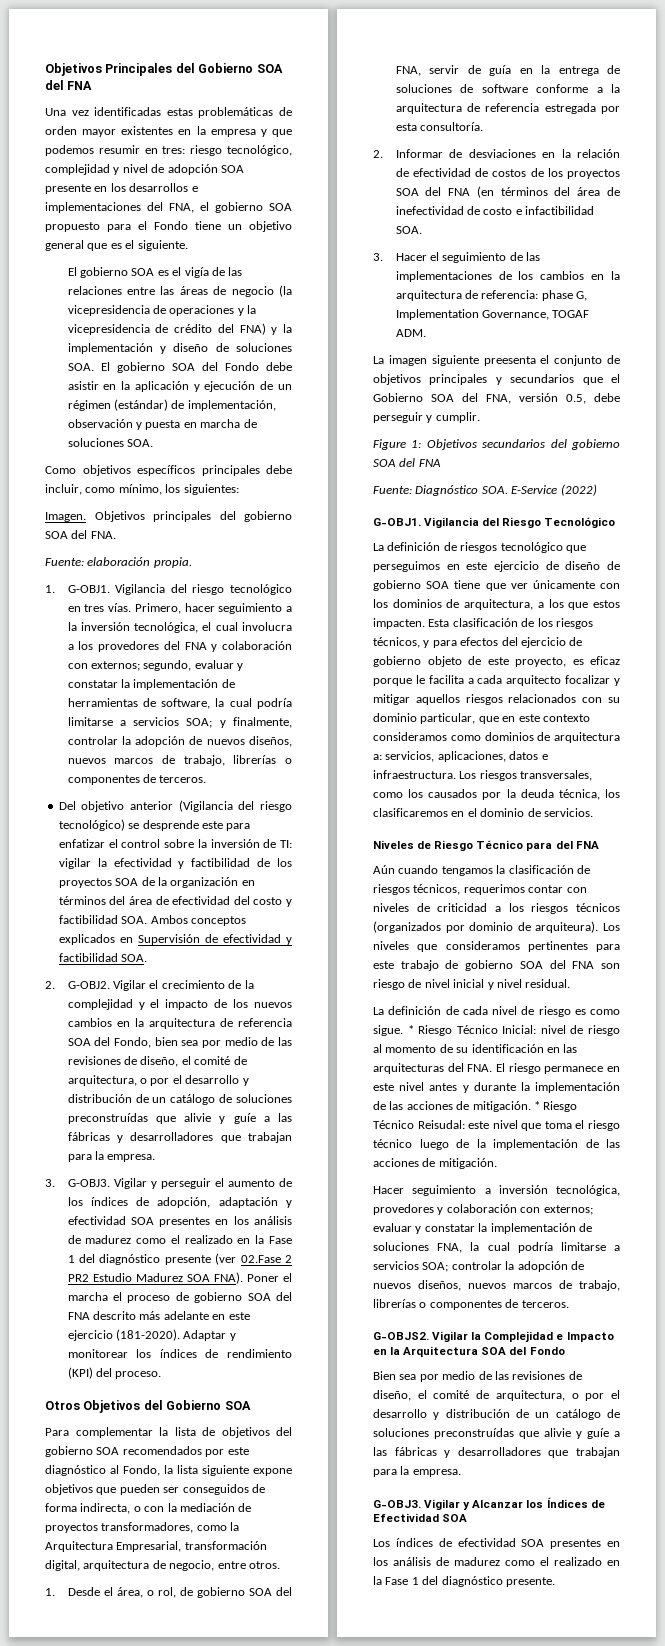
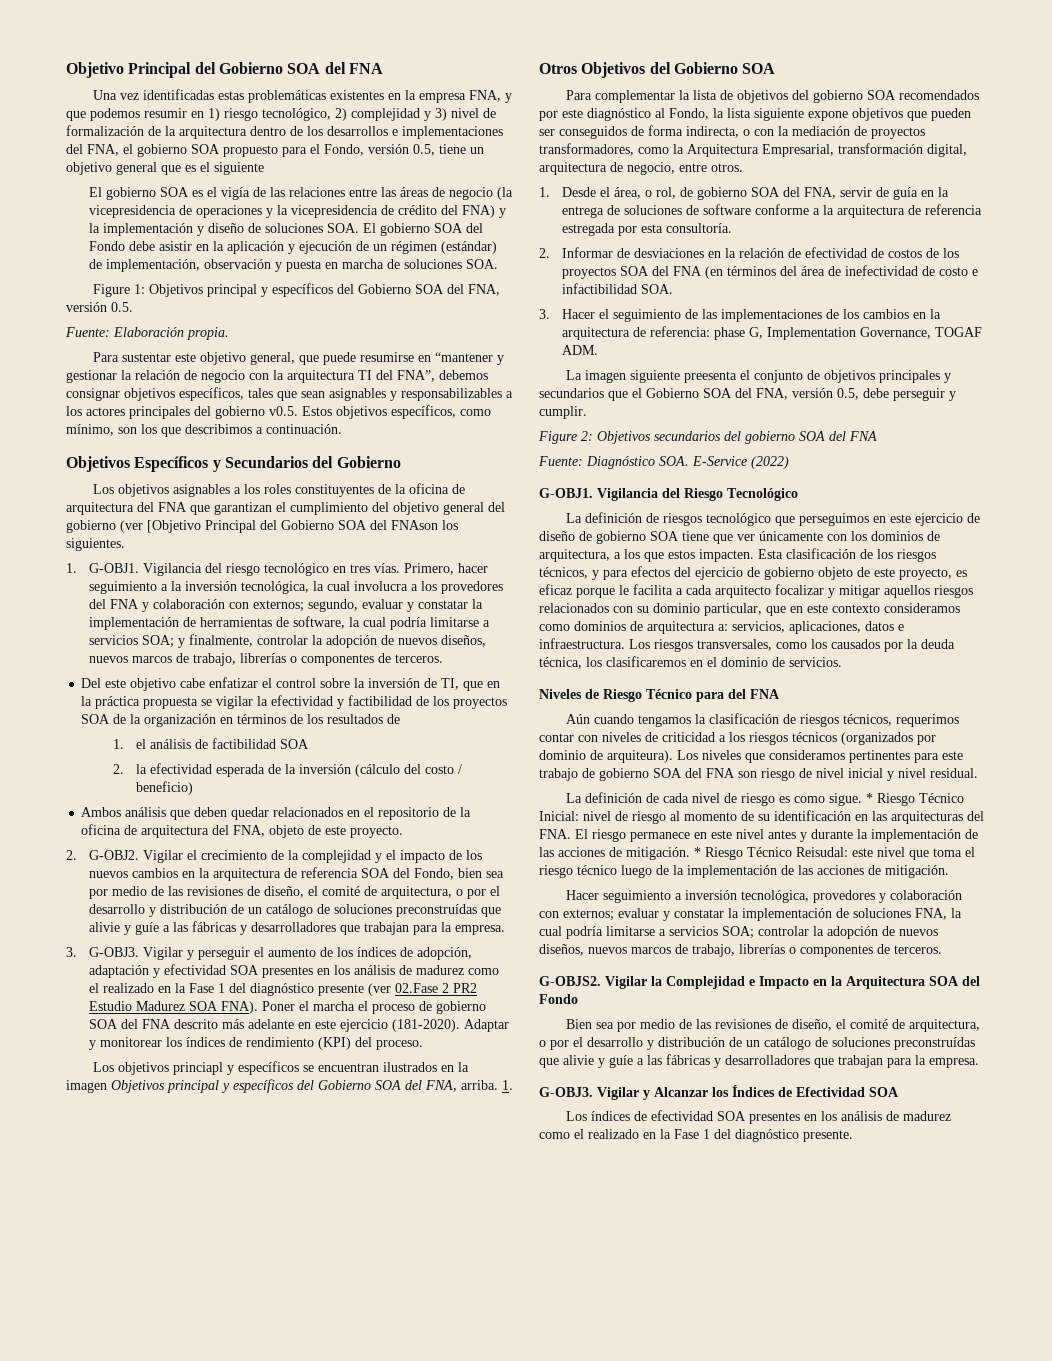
- Objetivos Principales del Gobierno SOA del FNA
+ Objetivo Principal del Gobierno SOA del FNA
- Una vez identificadas estas problemáticas de orden mayor existentes en la empresa y que podemos resumir en tres: riesgo tecnológico, complejidad y nivel de adopción SOA presente en los desarrollos e implementaciones del FNA, el gobierno SOA propuesto para el Fondo tiene un objetivo general que es el siguiente.
+ Una vez identificadas estas problemáticas existentes en la empresa FNA, y que podemos resumir en 1) riesgo tecnológico, 2) complejidad y 3) nivel de formalización de la arquitectura dentro de los desarrollos e implementaciones del FNA, el gobierno SOA propuesto para el Fondo, versión 0.5, tiene un objetivo general que es el siguiente
- Como objetivos específicos principales debe incluir, como mínimo, los siguientes:
- Imagen. Objetivos principales del gobierno SOA del FNA.
- Fuente: elaboración propia.
+ Figure 1: Objetivos principal y específicos del Gobierno SOA del FNA, versión 0.5.
+ Fuente: Elaboración propia.
+ Para sustentar este objetivo general, que puede resumirse en “mantener y gestionar la relación de negocio con la arquitectura TI del FNA”, debemos consignar objetivos específicos, tales que sean asignables y responsabilizables a los actores principales del gobierno v0.5. Estos objetivos específicos, como mínimo, son los que describimos a continuación.
+ Objetivos Específicos y Secundarios del Gobierno
+ Los objetivos asignables a los roles constituyentes de la oficina de arquitectura del FNA que garantizan el cumplimiento del objetivo general del gobierno (ver [Objetivo Principal del Gobierno SOA del FNAson los siguientes.
- Primero, hacer seguimiento a la inversión tecnológica, el cual involucra a los provedores del FNA y colaboración con externos; segundo, evaluar y constatar la implementación de herramientas de software, la cual podría limitarse a servicios SOA; y finalmente, controlar la adopción de nuevos diseños, nuevos marcos de trabajo, librerías o componentes de terceros.
+ Primero, hacer seguimiento a la inversión tecnológica, la cual involucra a los provedores del FNA y colaboración con externos; segundo, evaluar y constatar la implementación de herramientas de software, la cual podría limitarse a servicios SOA; y finalmente, controlar la adopción de nuevos diseños, nuevos marcos de trabajo, librerías o componentes de terceros.
- Del objetivo anterior (Vigilancia del riesgo tecnológico) se desprende este para enfatizar el control sobre la inversión de TI: vigilar la efectividad y factibilidad de los proyectos SOA de la organización en términos del área de efectividad del costo y factibilidad SOA. Ambos conceptos explicados en Supervisión de efectividad y factibilidad SOA.
+ Del este objetivo cabe enfatizar el control sobre la inversión de TI, que en la práctica propuesta se vigilar la efectividad y factibilidad de los proyectos SOA de la organización en términos de los resultados de
+ 1. el análisis de factibilidad SOA
+ 2. la efectividad esperada de la inversión (cálculo del costo / beneficio)
+ Ambos análisis que deben quedar relacionados en el repositorio de la oficina de arquitectura del FNA, objeto de este proyecto.
+ Los objetivos princiapl y específicos se encuentran ilustrados en la imagen Objetivos principal y específicos del Gobierno SOA del FNA, arriba. 1.
- Figure 1: Objetivos secundarios del gobierno SOA del FNA
+ Figure 2: Objetivos secundarios del gobierno SOA del FNA

